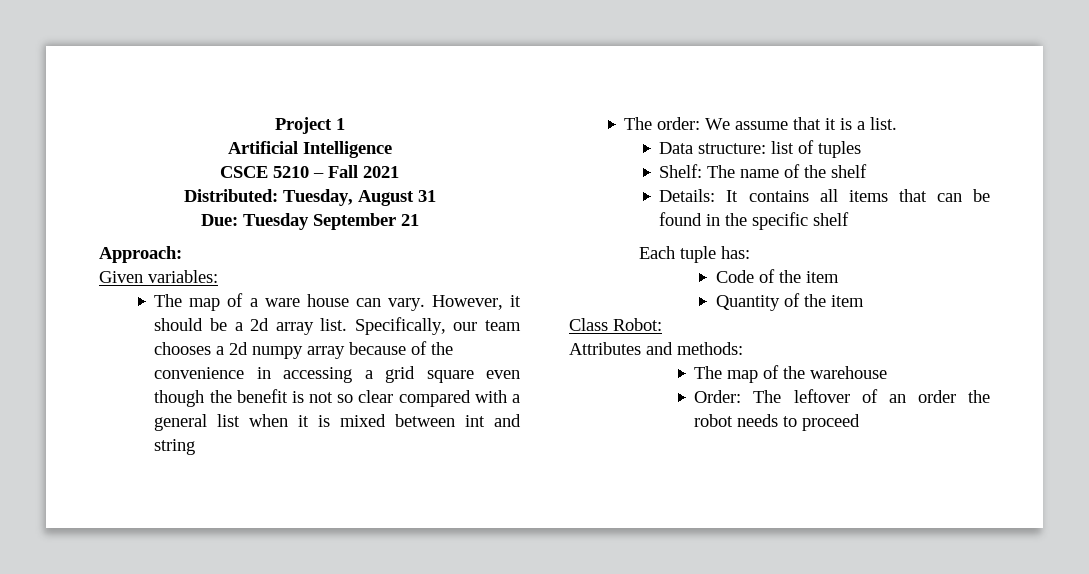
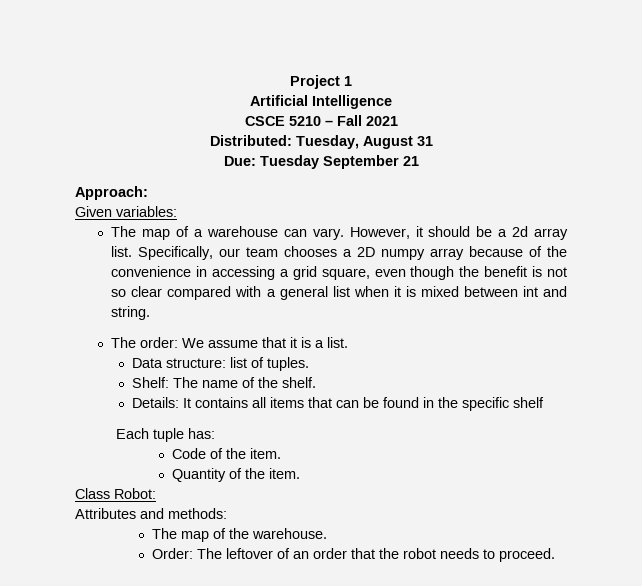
- The map of a ware house can vary.
+ The map of a warehouse can vary.
- Specifically, our team chooses a 2d numpy array because of the convenience in accessing a grid square even though the benefit is not so clear compared with a general list when it is mixed between int and string
+ Specifically, our team chooses a 2D numpy array because of the convenience in accessing a grid square, even though the benefit is not so clear compared with a general list when it is mixed between int and string.
- Data structure: list of tuples
+ Data structure: list of tuples.
- Shelf: The name of the shelf
+ Shelf: The name of the shelf.
- Code of the item
+ Code of the item.
- Quantity of the item
+ Quantity of the item.
- The map of the warehouse
+ The map of the warehouse.
- Order: The leftover of an order the robot needs to proceed
+ Order: The leftover of an order that the robot needs to proceed.

